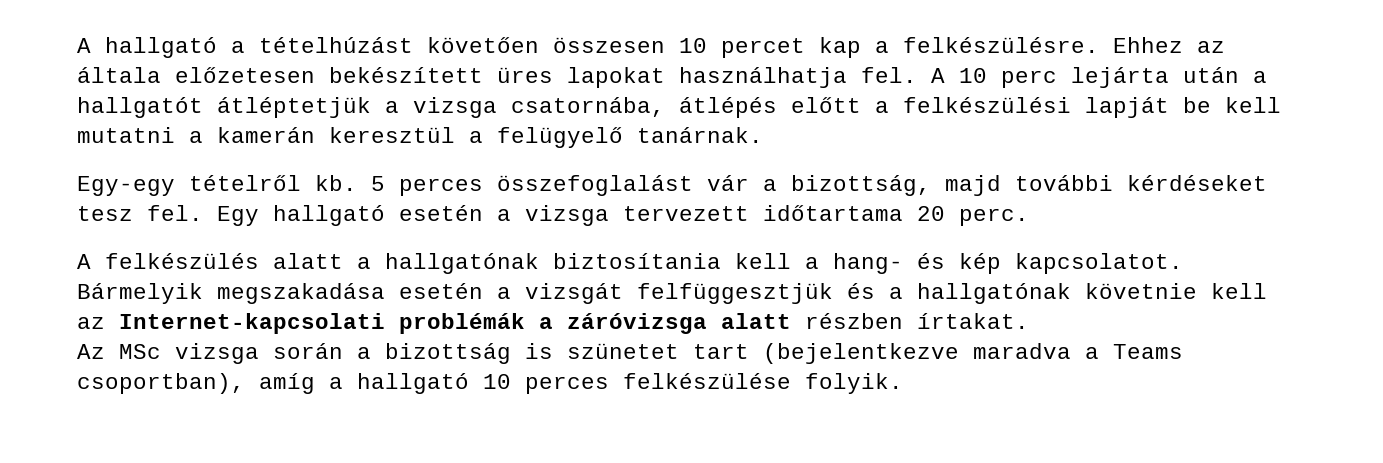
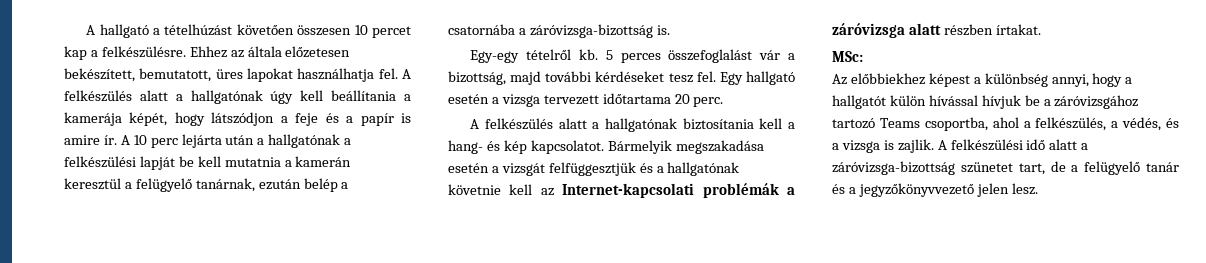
- Ehhez az általa előzetesen bekészített üres lapokat használhatja fel.
+ Ehhez az általa előzetesen bekészített, bemutatott, üres lapokat használhatja fel.
- A 10 perc lejárta után a hallgatót átléptetjük a vizsga csatornába, átlépés előtt a felkészülési lapját be kell mutatni a kamerán keresztül a felügyelő tanárnak.
+ A felkészülés alatt a hallgatónak úgy kell beállítania a kamerája képét, hogy látszódjon a feje és a papír is amire ír. A 10 perc lejárta után a hallgatónak a felkészülési lapját be kell mutatnia a kamerán keresztül a felügyelő tanárnak, ezután belép a csatornába a záróvizsga-bizottság is.
+ MSc:
- Az MSc vizsga során a bizottság is szünetet tart (bejelentkezve maradva a Teams csoportban), amíg a hallgató 10 perces felkészülése folyik.
+ Az előbbiekhez képest a különbség annyi, hogy a hallgatót külön hívással hívjuk be a záróvizsgához tartozó Teams csoportba, ahol a felkészülés, a védés, és a vizsga is zajlik. A felkészülési idő alatt a záróvizsga-bizottság szünetet tart, de a felügyelő tanár és a jegyzőkönyvvezető jelen lesz.

